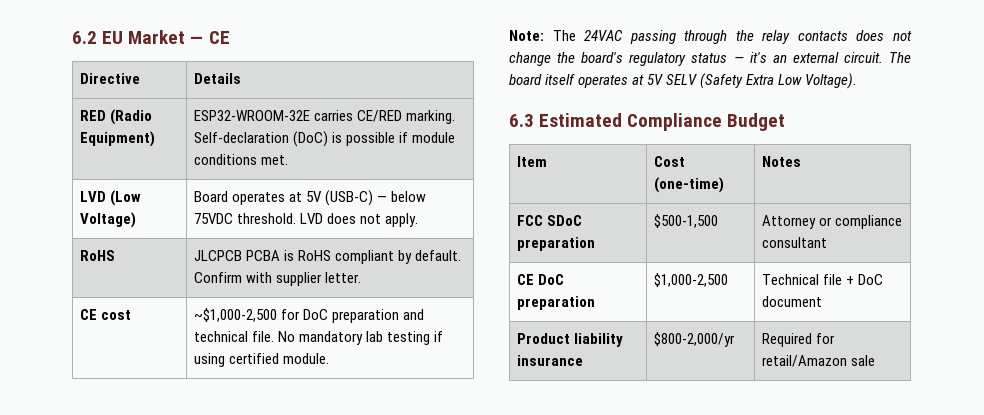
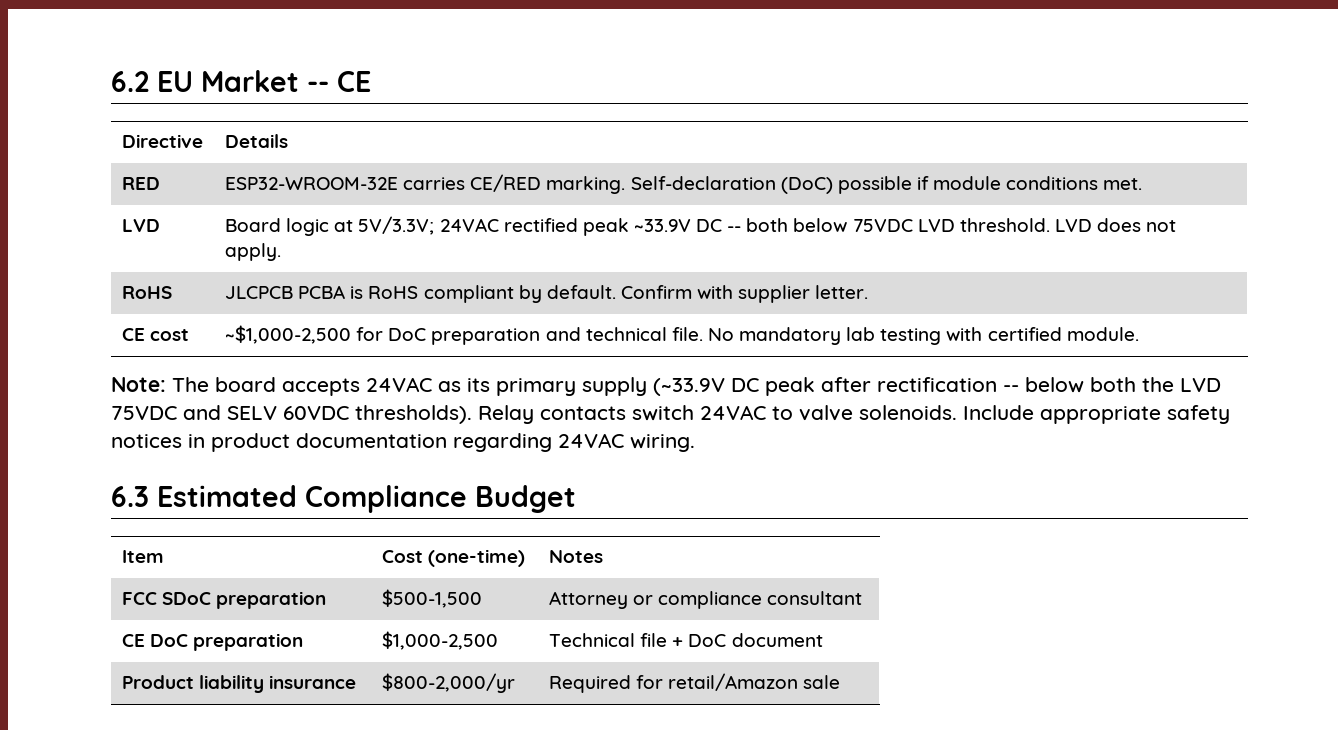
- 6.2 EU Market — CE
+ 6.2 EU Market -- CE
- RED (Radio Equipment) | ESP32-WROOM-32E carries CE/RED marking. Self-declaration (DoC) is possible if module conditions met.
+ RED | ESP32-WROOM-32E carries CE/RED marking. Self-declaration (DoC) possible if module conditions met.
- LVD (Low Voltage) | Board operates at 5V (USB-C) — below 75VDC threshold. LVD does not apply.
+ LVD | Board logic at 5V/3.3V; 24VAC rectified peak ~33.9V DC -- both below 75VDC LVD threshold. LVD does not apply.
- CE cost | ~$1,000-2,500 for DoC preparation and technical file. No mandatory lab testing if using certified module.
+ CE cost | ~$1,000-2,500 for DoC preparation and technical file. No mandatory lab testing with certified module.
- Note: The 24VAC passing through the relay contacts does not change the board's regulatory status — it's an external circuit. The board itself operates at 5V SELV (Safety Extra Low Voltage).
+ Note: The board accepts 24VAC as its primary supply (~33.9V DC peak after rectification -- below both the LVD 75VDC and SELV 60VDC thresholds). Relay contacts switch 24VAC to valve solenoids. Include appropriate safety notices in product documentation regarding 24VAC wiring.

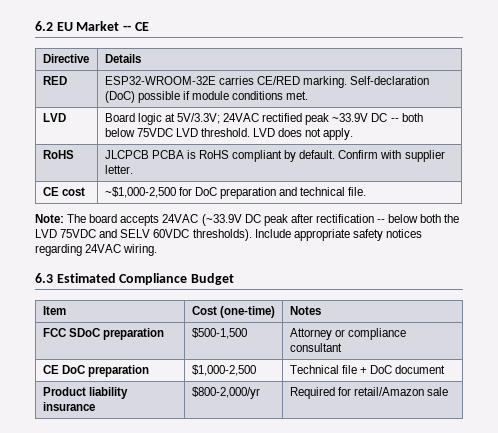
- CE cost | ~$1,000-2,500 for DoC preparation and technical file. No mandatory lab testing with certified module.
+ CE cost | ~$1,000-2,500 for DoC preparation and technical file.
- Note: The board accepts 24VAC as its primary supply (~33.9V DC peak after rectification -- below both the LVD 75VDC and SELV 60VDC thresholds).
+ Note: The board accepts 24VAC (~33.9V DC peak after rectification -- below both the LVD 75VDC and SELV 60VDC thresholds).
- Relay contacts switch 24VAC to valve solenoids.
- Include appropriate safety notices in product documentation regarding 24VAC wiring.
+ Include appropriate safety notices regarding 24VAC wiring.

